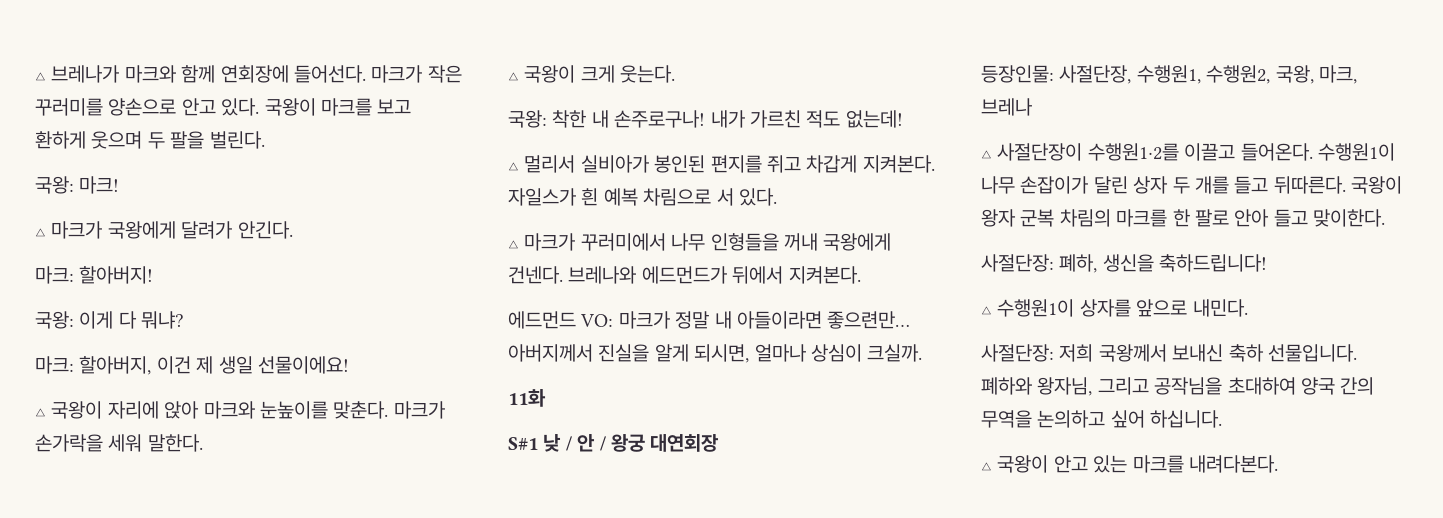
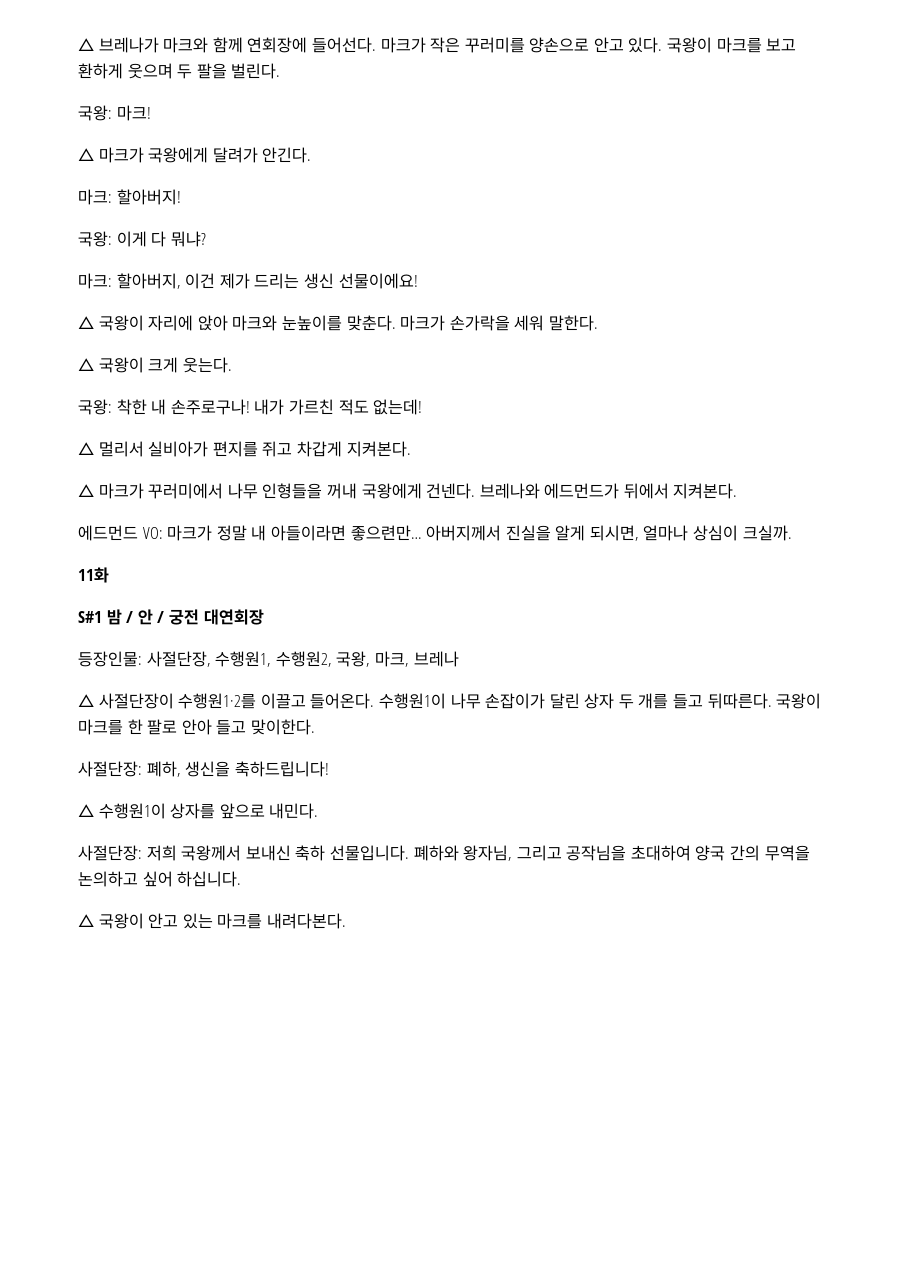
- 마크: 할아버지, 이건 제 생일 선물이에요!
+ 마크: 할아버지, 이건 제가 드리는 생신 선물이에요!
- △ 멀리서 실비아가 봉인된 편지를 쥐고 차갑게 지켜본다. 자일스가 흰 예복 차림으로 서 있다.
+ △ 멀리서 실비아가 편지를 쥐고 차갑게 지켜본다.
- S#1 낮 / 안 / 왕궁 대연회장
+ S#1 밤 / 안 / 궁전 대연회장
- 국왕이 왕자 군복 차림의 마크를 한 팔로 안아 들고 맞이한다.
+ 국왕이 마크를 한 팔로 안아 들고 맞이한다.

